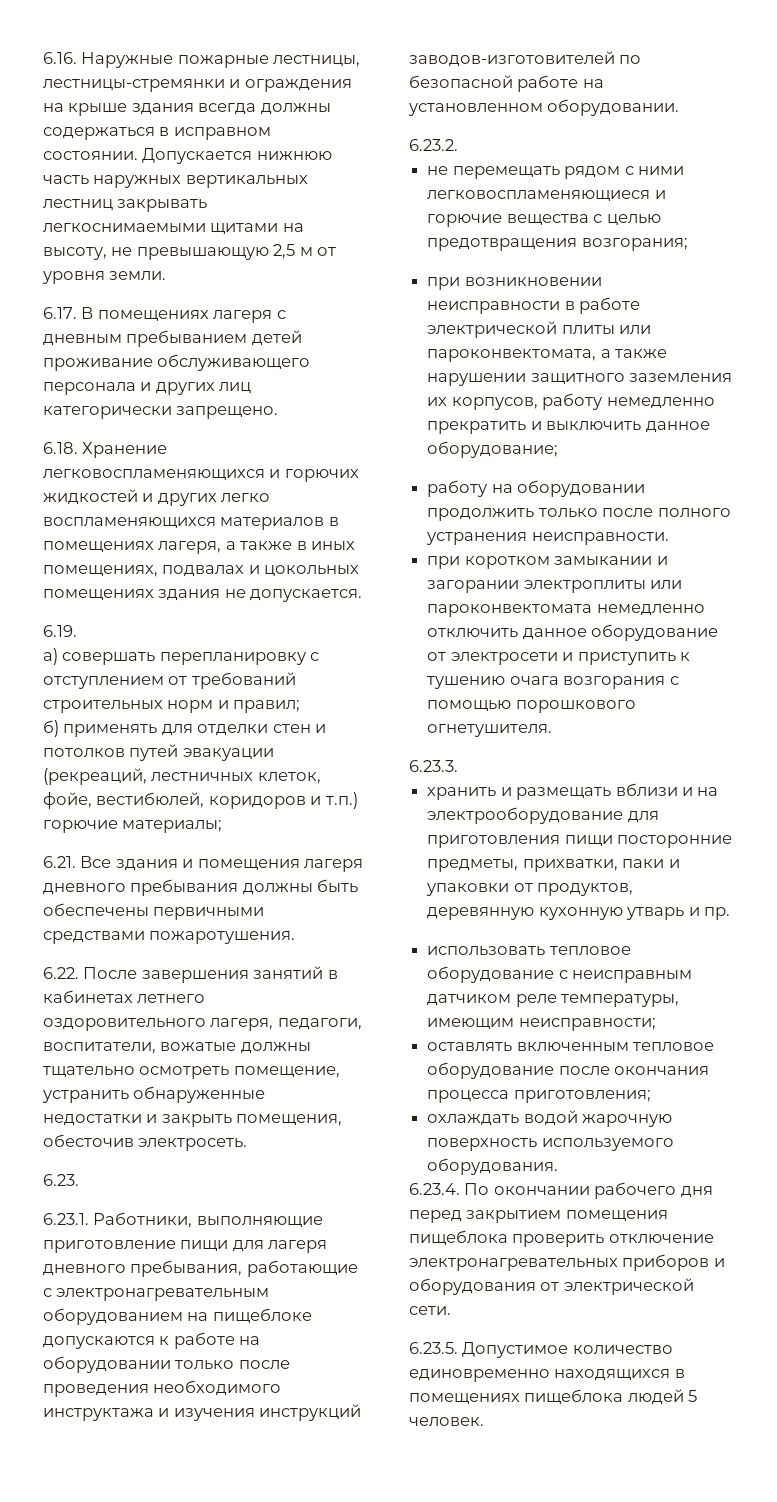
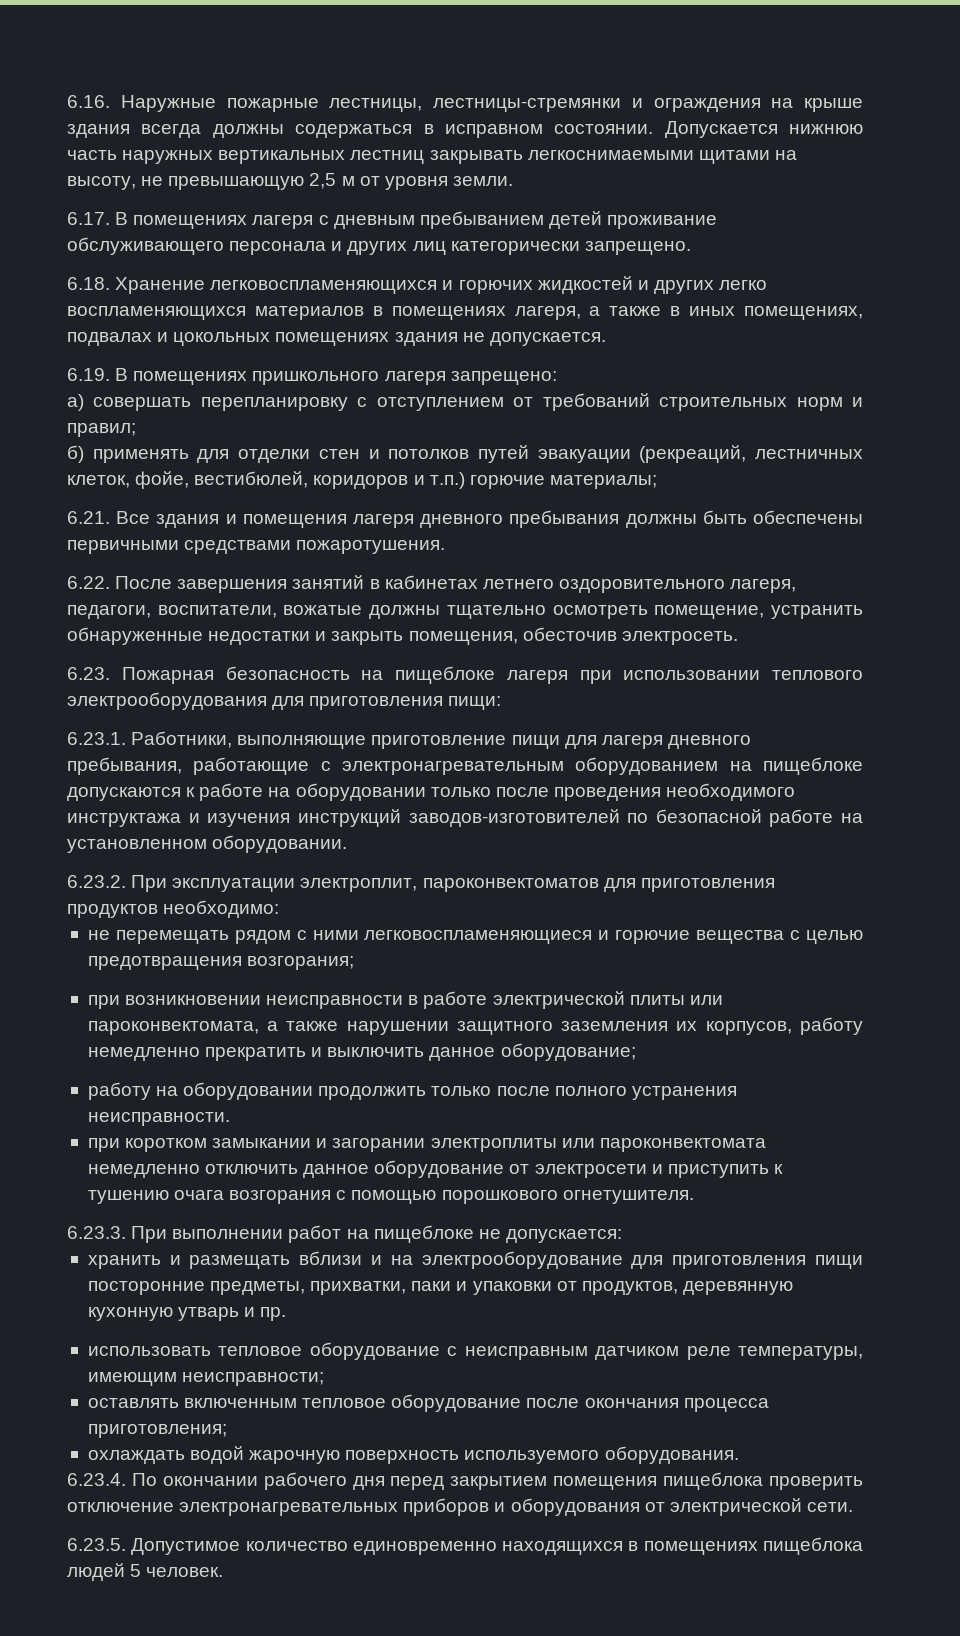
- 6.19.
+ 6.19. В помещениях пришкольного лагеря запрещено:
- 6.23.
+ 6.23. Пожарная безопасность на пищеблоке лагеря при использовании теплового электрооборудования для приготовления пищи:
- 6.23.2.
+ 6.23.2. При эксплуатации электроплит, пароконвектоматов для приготовления продуктов необходимо:
- 6.23.3.
+ 6.23.3. При выполнении работ на пищеблоке не допускается:

